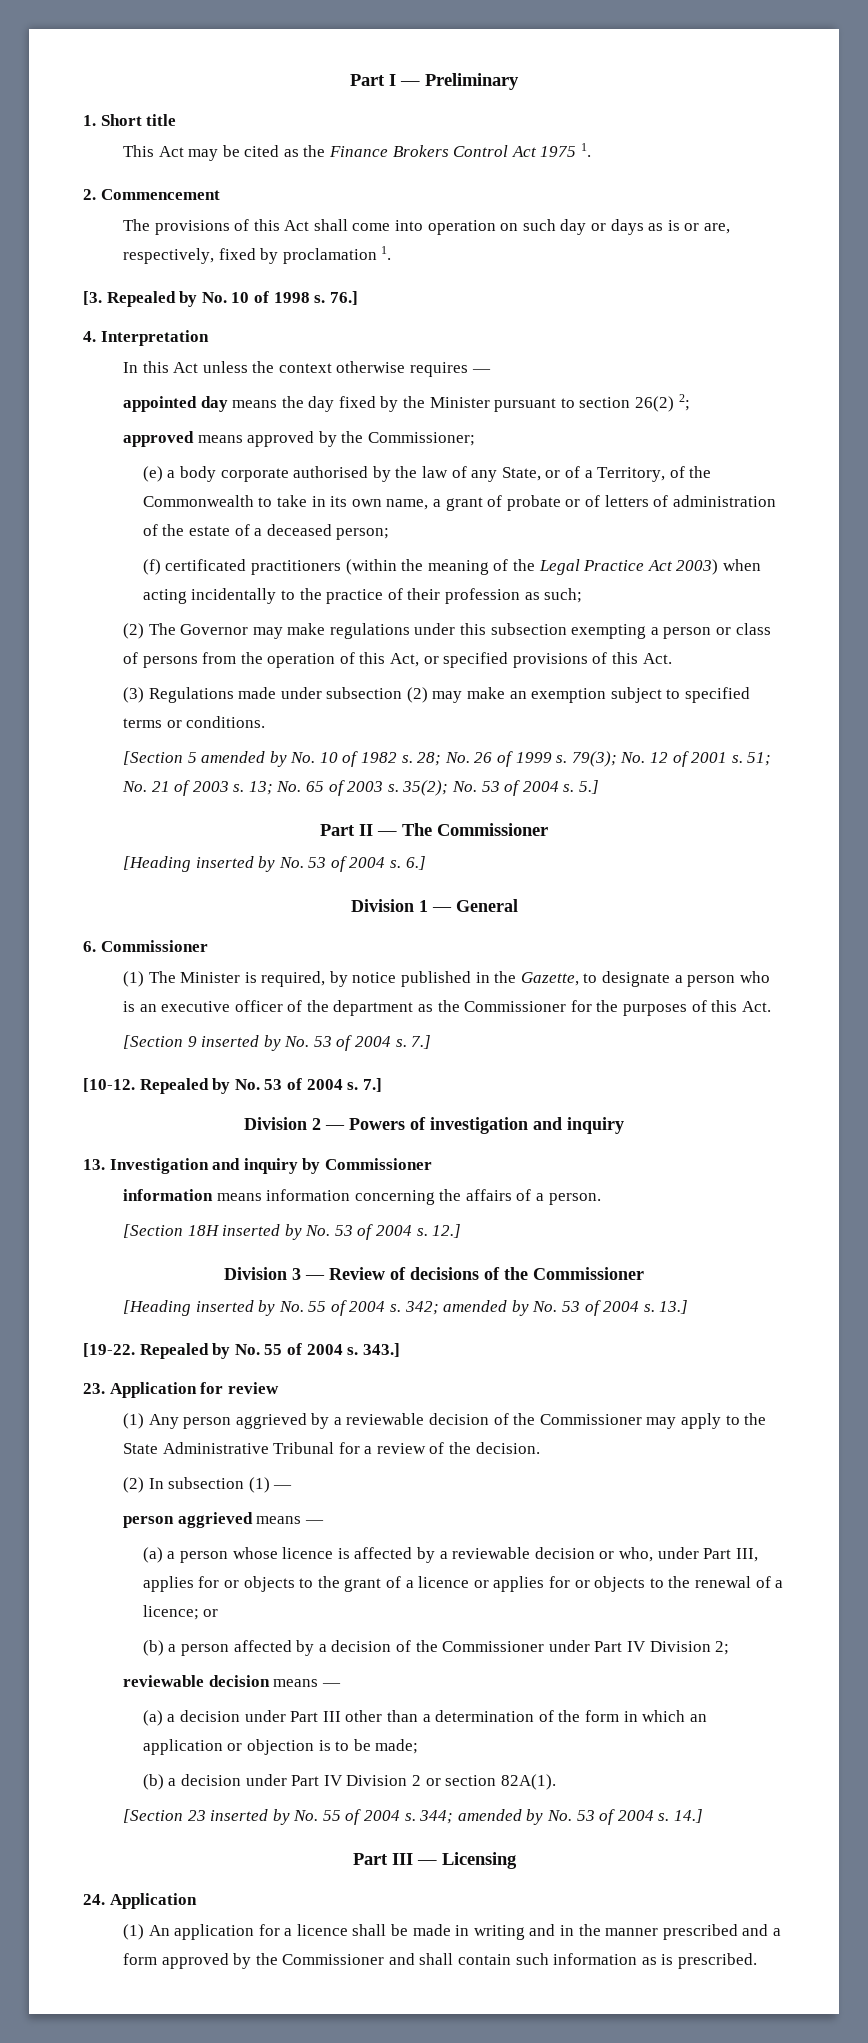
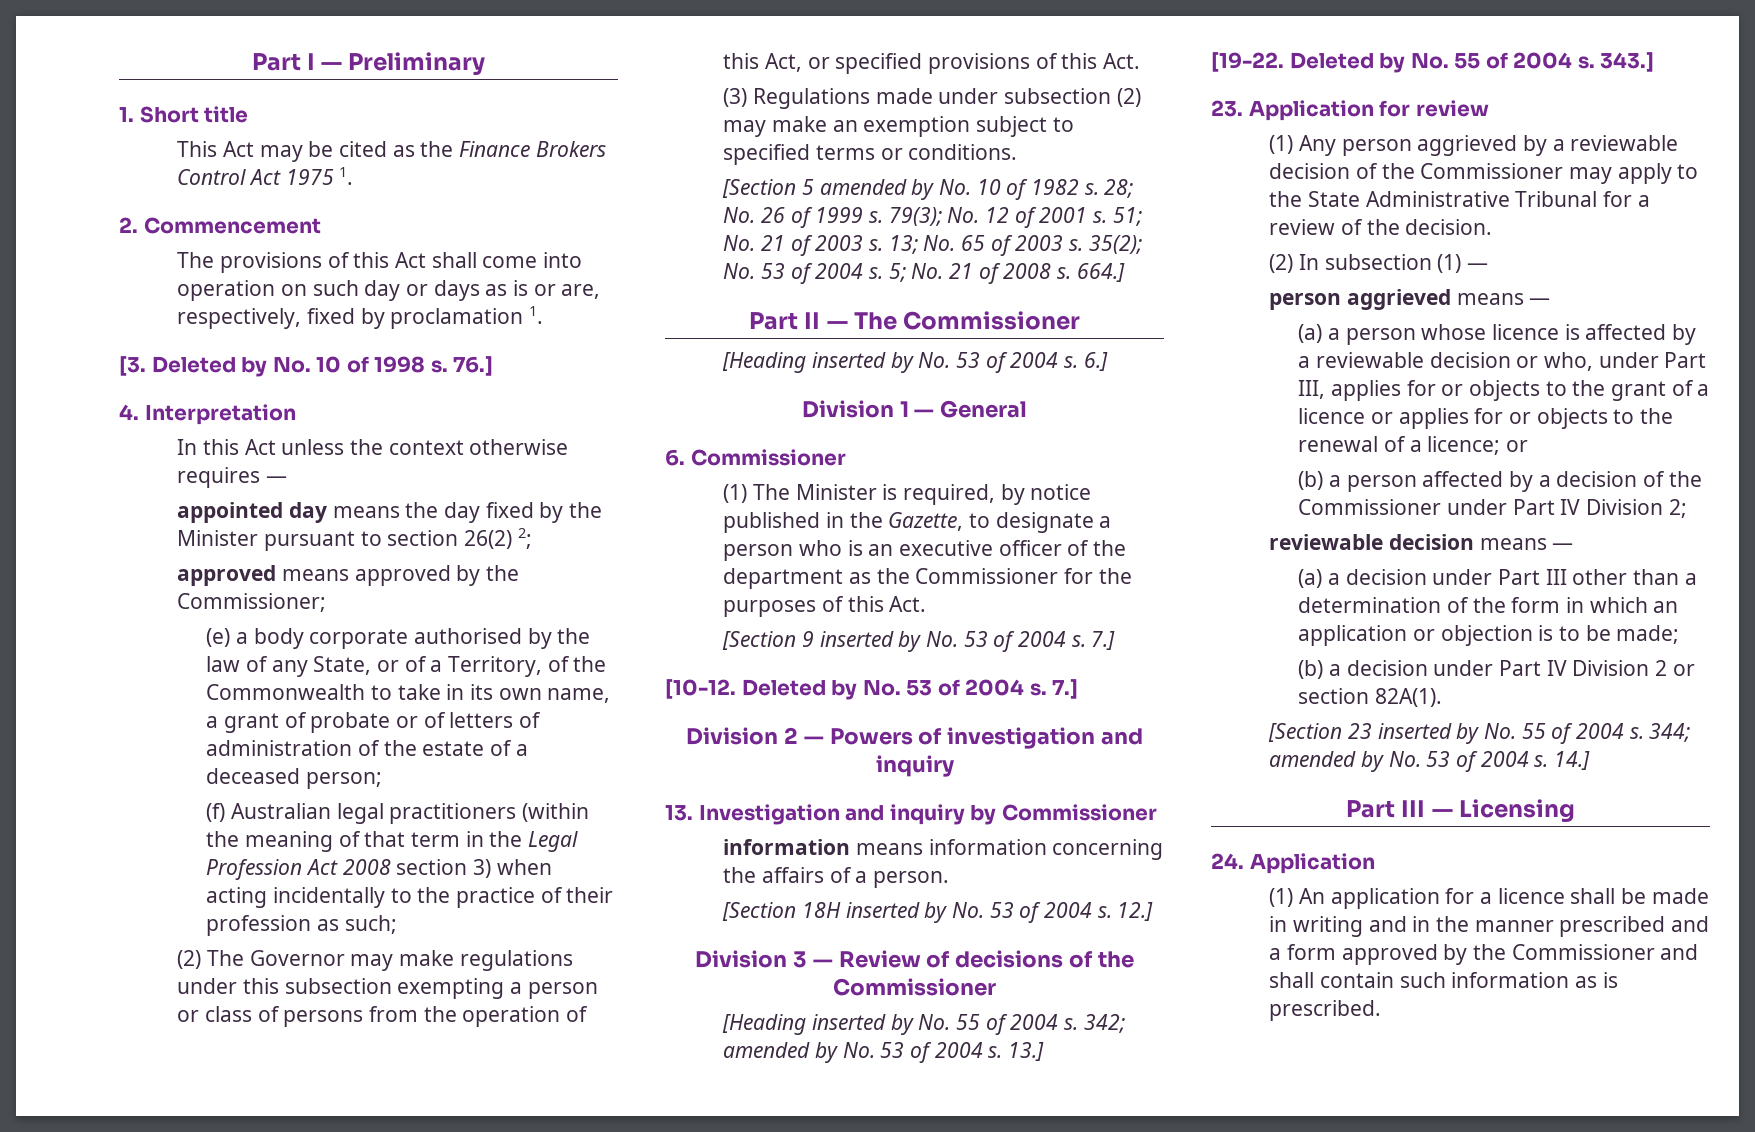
- [3. Repealed by No. 10 of 1998 s.
+ [3. Deleted by No. 10 of 1998 s.
- (f) certificated practitioners (within the meaning of the Legal Practice Act 2003) when acting incidentally to the practice of their profession as such;
+ (f) Australian legal practitioners (within the meaning of that term in the Legal Profession Act 2008 section 3) when acting incidentally to the practice of their profession as such;
- 5.]
+ 5; No. 21 of 2008 s. 664.]
- Repealed by No. 53 of 2004 s.
+ Deleted by No. 53 of 2004 s.
- Repealed by No. 55 of 2004 s.
+ Deleted by No. 55 of 2004 s.

